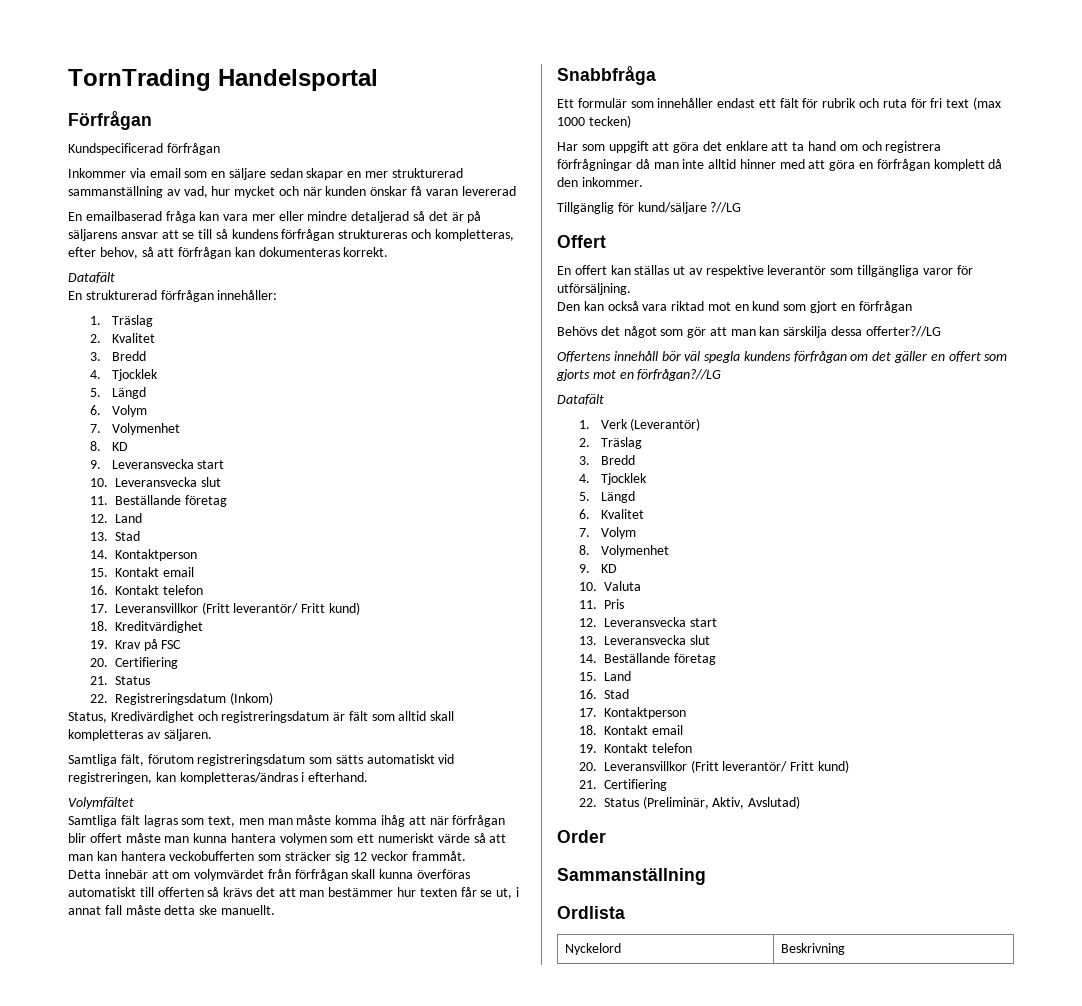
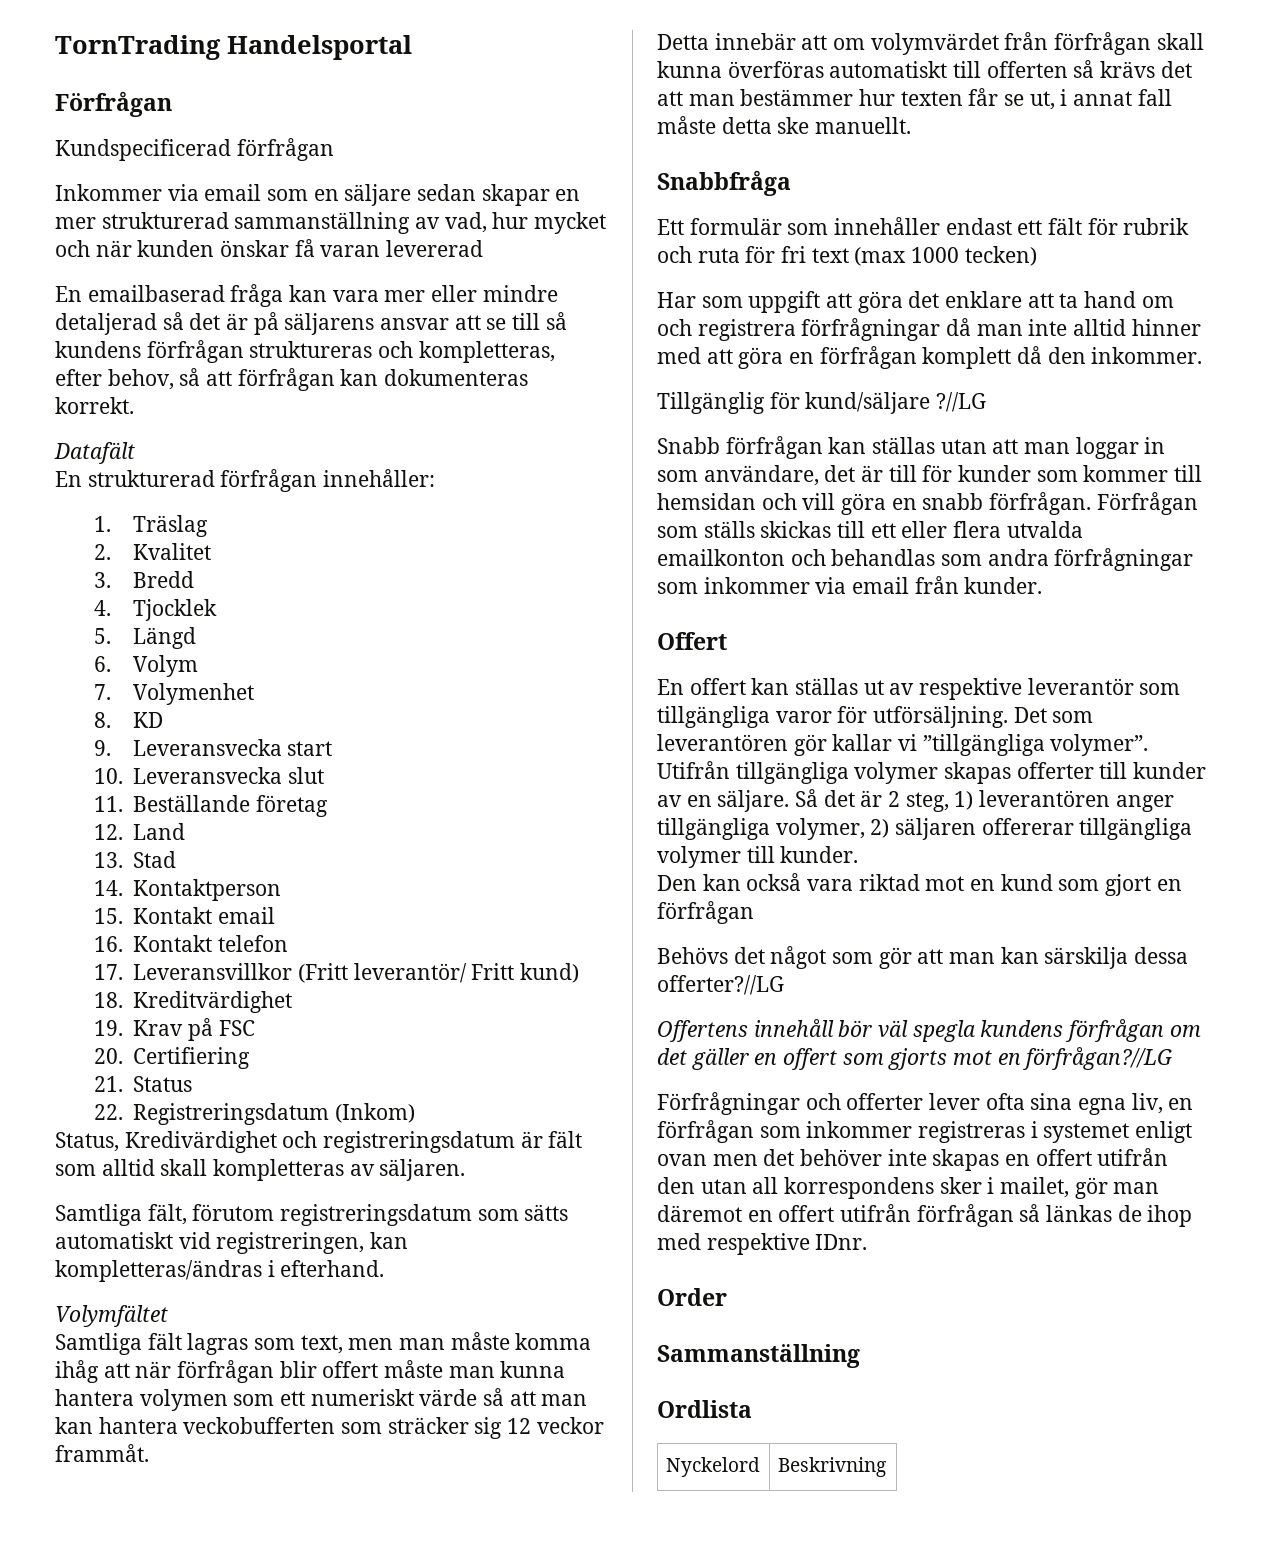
+ Snabb förfrågan kan ställas utan att man loggar in som användare, det är till för kunder som kommer till hemsidan och vill göra en snabb förfrågan. Förfrågan som ställs skickas till ett eller flera utvalda emailkonton och behandlas som andra förfrågningar som inkommer via email från kunder.
+ Det som leverantören gör kallar vi ”tillgängliga volymer”. Utifrån tillgängliga volymer skapas offerter till kunder av en säljare. Så det är 2 steg, 1) leverantören anger tillgängliga volymer, 2) säljaren offererar tillgängliga volymer till kunder.
  Offertens innehåll bör väl spegla kundens förfrågan om det gäller en offert som gjorts mot en förfrågan?//LG
- Datafält
- 1. Verk (Leverantör)
- 2. Träslag
- 3. Bredd
- 4. Tjocklek
- 5. Längd
- 6. Kvalitet
- 7. Volym
- 8. Volymenhet
- 9. KD
- 10. Valuta
- 11. Pris
- 12. Leveransvecka start
- 13. Leveransvecka slut
- 14. Beställande företag
- 15. Land
- 16. Stad
- 17. Kontaktperson
- 18. Kontakt email
- 19. Kontakt telefon
- 20. Leveransvillkor (Fritt leverantör/ Fritt kund)
- 21. Certifiering
- 22. Status (Preliminär, Aktiv, Avslutad)
+ Förfrågningar och offerter lever ofta sina egna liv, en förfrågan som inkommer registreras i systemet enligt ovan men det behöver inte skapas en offert utifrån den utan all korrespondens sker i mailet, gör man däremot en offert utifrån förfrågan så länkas de ihop med respektive IDnr.

